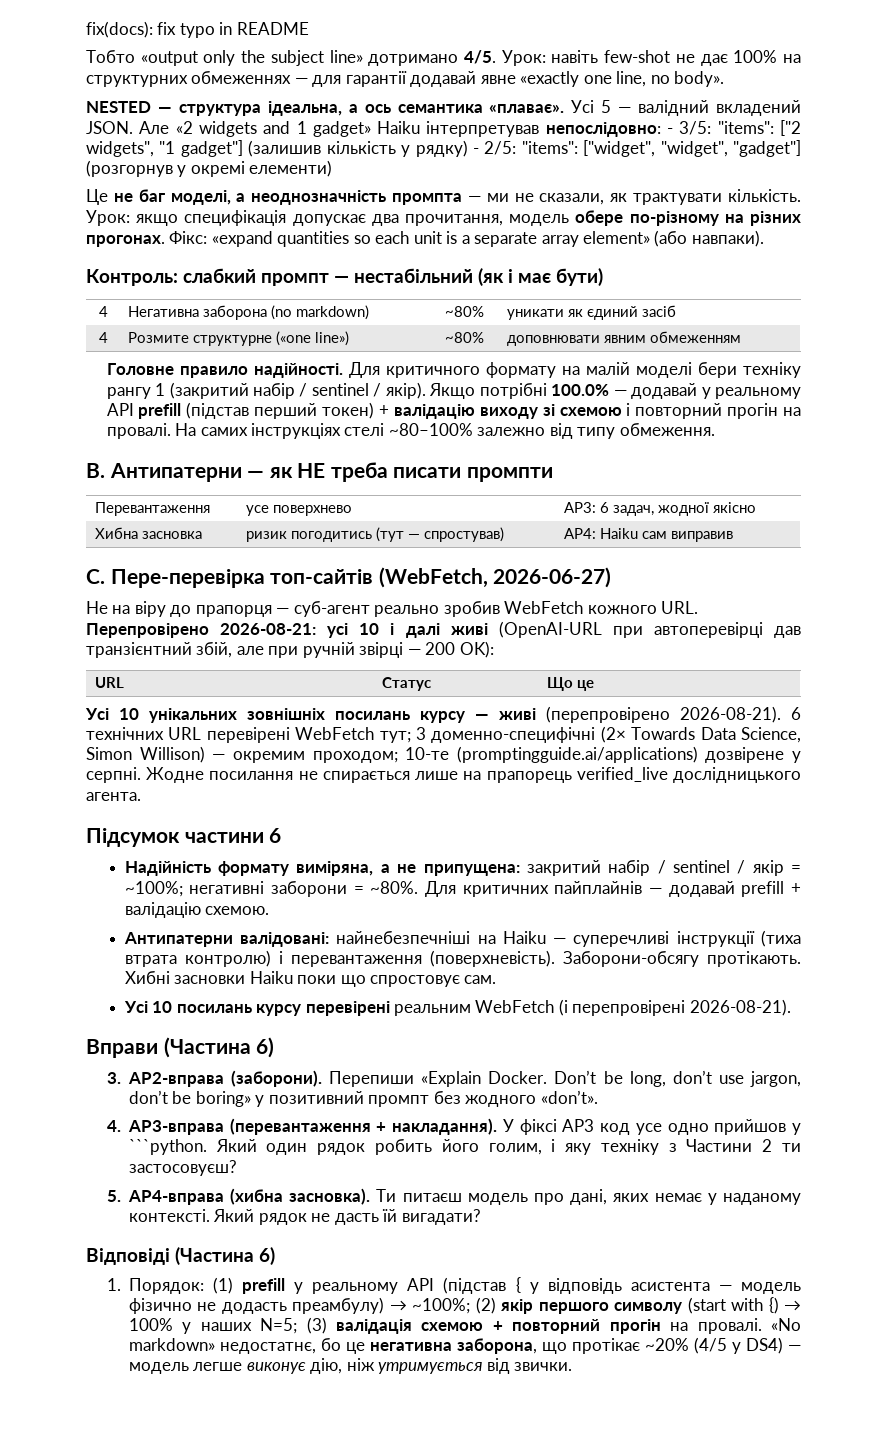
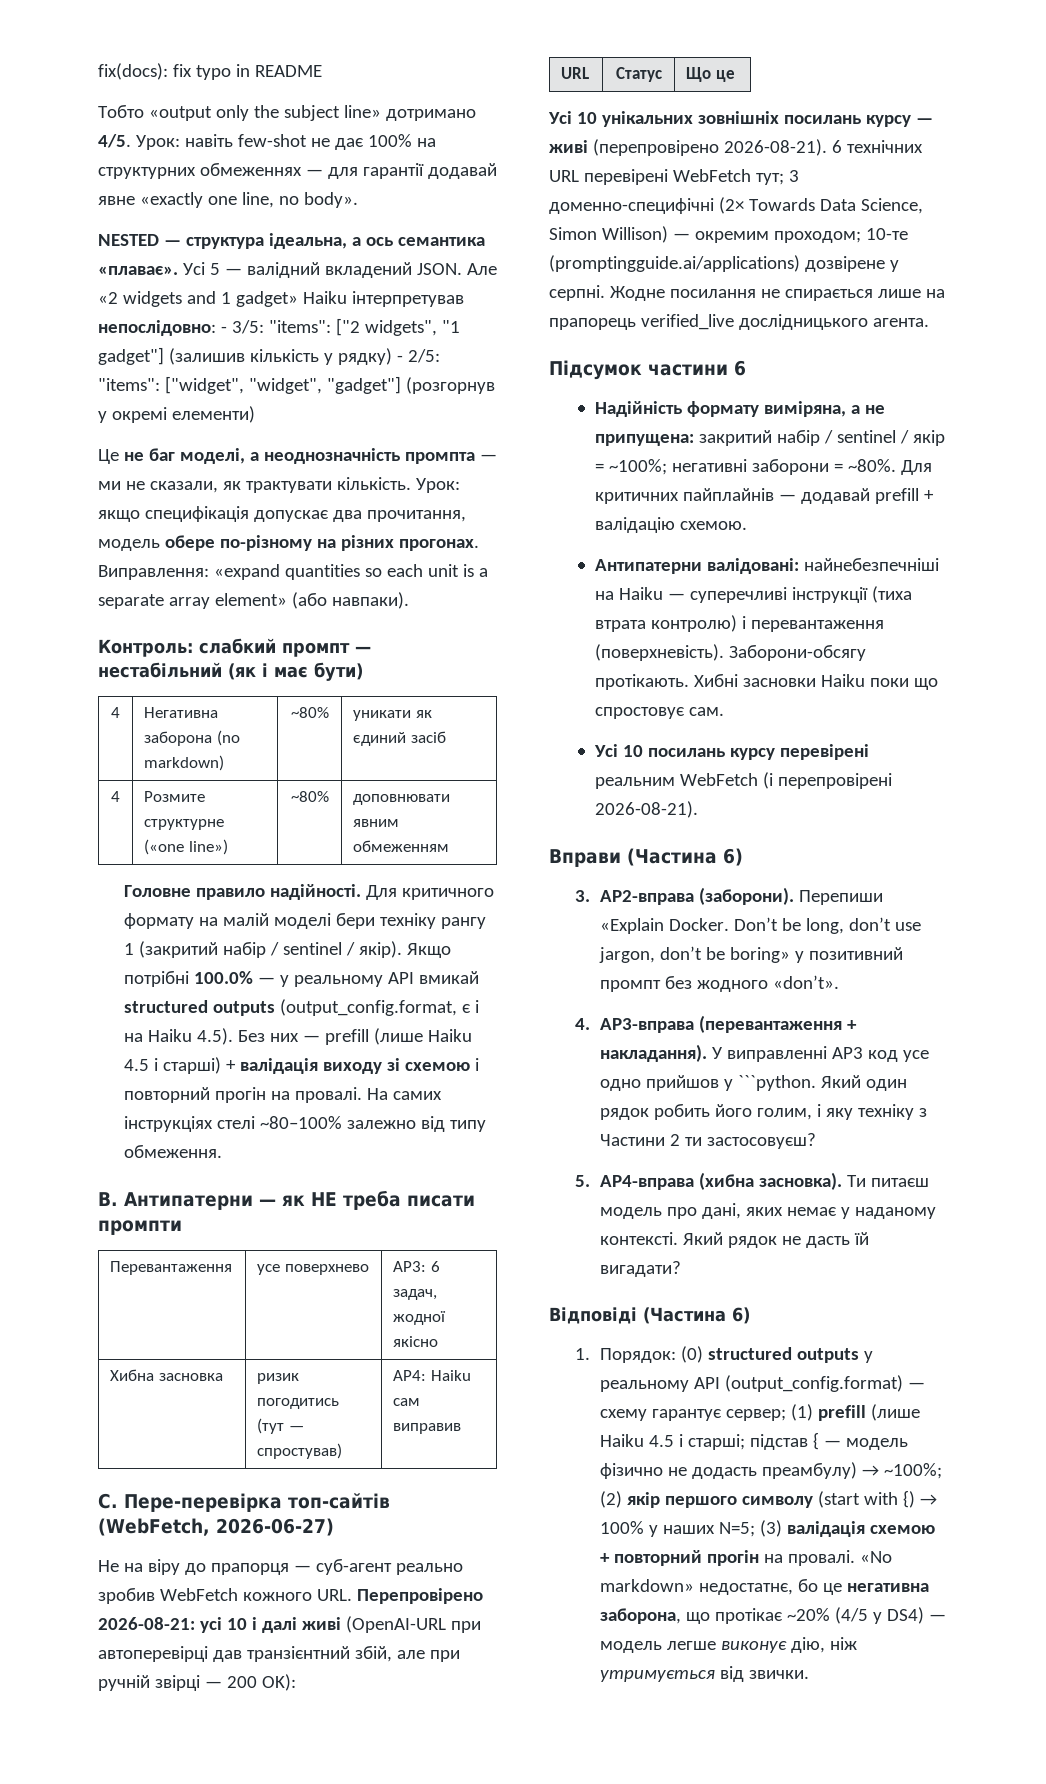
- Фікс: «expand quantities so each unit is a separate array element» (або навпаки).
+ Виправлення: «expand quantities so each unit is a separate array element» (або навпаки).
- Якщо потрібні 100.0% — додавай у реальному API prefill (підстав перший токен) + валідацію виходу зі схемою і повторний прогін на провалі.
+ Якщо потрібні 100.0% — у реальному API вмикай structured outputs (output_config.format, є і на Haiku 4.5). Без них — prefill (лише Haiku 4.5 і старші) + валідація виходу зі схемою і повторний прогін на провалі.
- У фіксі AP3 код усе одно прийшов у ```python.
+ У виправленні AP3 код усе одно прийшов у ```python.
- 1. Порядок: (1) prefill у реальному API (підстав { у відповідь асистента — модель фізично не додасть преамбулу) → ~100%; (2) якір першого символу (start with {) → 100% у наших N=5; (3) валідація схемою + повторний прогін на провалі.
+ 1. Порядок: (0) structured outputs у реальному API (output_config.format) — схему гарантує сервер; (1) prefill (лише Haiku 4.5 і старші; підстав { — модель фізично не додасть преамбулу) → ~100%; (2) якір першого символу (start with {) → 100% у наших N=5; (3) валідація схемою + повторний прогін на провалі.

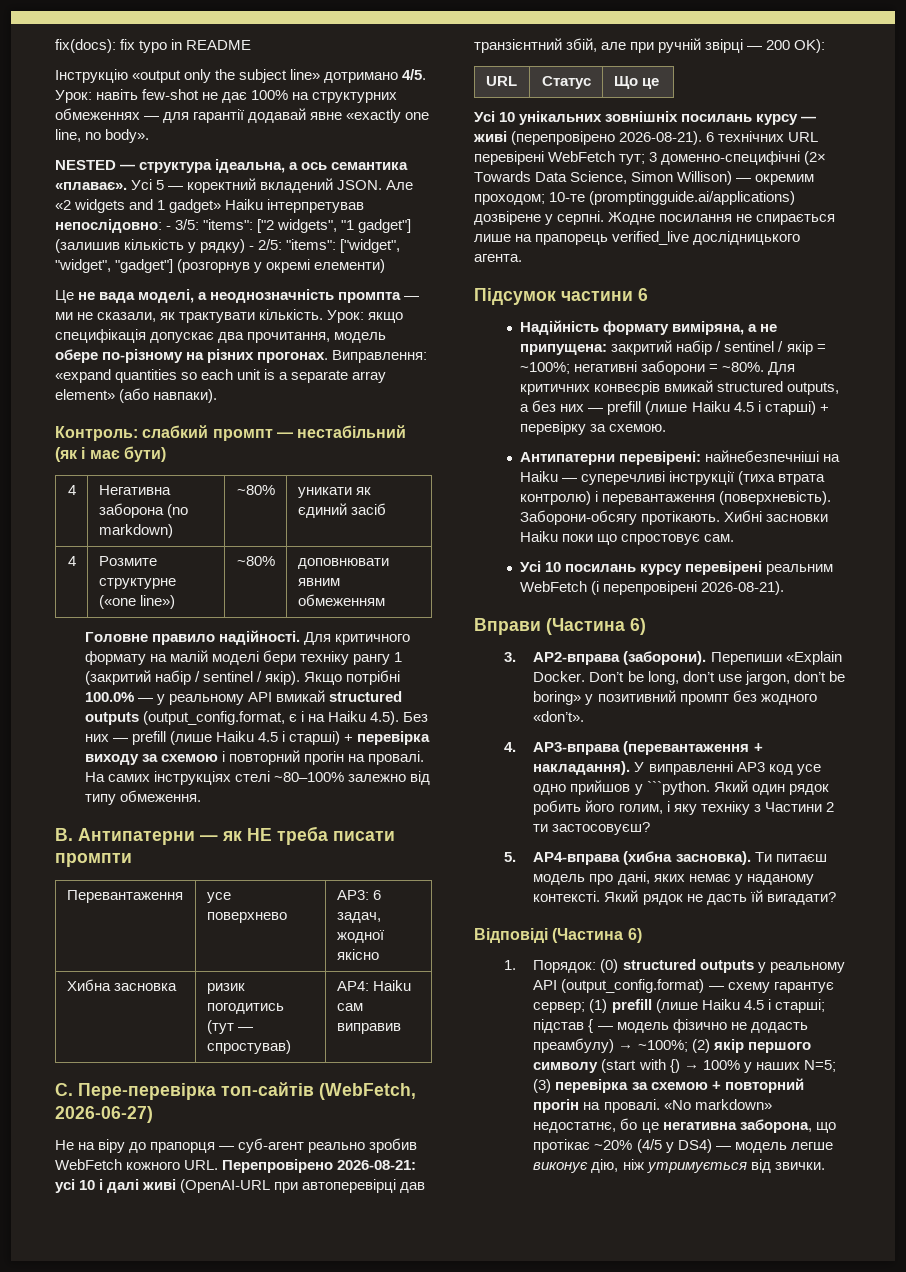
- Тобто «output only the subject line» дотримано 4/5.
+ Інструкцію «output only the subject line» дотримано 4/5.
- Усі 5 — валідний вкладений JSON.
+ Усі 5 — коректний вкладений JSON.
- Це не баг моделі, а неоднозначність промпта — ми не сказали, як трактувати кількість.
+ Це не вада моделі, а неоднозначність промпта — ми не сказали, як трактувати кількість.
- Якщо потрібні 100.0% — у реальному API вмикай structured outputs (output_config.format, є і на Haiku 4.5). Без них — prefill (лише Haiku 4.5 і старші) + валідація виходу зі схемою і повторний прогін на провалі.
+ Якщо потрібні 100.0% — у реальному API вмикай structured outputs (output_config.format, є і на Haiku 4.5). Без них — prefill (лише Haiku 4.5 і старші) + перевірка виходу за схемою і повторний прогін на провалі.
- Для критичних пайплайнів — додавай prefill + валідацію схемою.
+ Для критичних конвеєрів вмикай structured outputs, а без них — prefill (лише Haiku 4.5 і старші) + перевірку за схемою.
- Антипатерни валідовані: найнебезпечніші на Haiku — суперечливі інструкції (тиха втрата контролю) і перевантаження (поверхневість).
+ Антипатерни перевірені: найнебезпечніші на Haiku — суперечливі інструкції (тиха втрата контролю) і перевантаження (поверхневість).
- 1. Порядок: (0) structured outputs у реальному API (output_config.format) — схему гарантує сервер; (1) prefill (лише Haiku 4.5 і старші; підстав { — модель фізично не додасть преамбулу) → ~100%; (2) якір першого символу (start with {) → 100% у наших N=5; (3) валідація схемою + повторний прогін на провалі.
+ 1. Порядок: (0) structured outputs у реальному API (output_config.format) — схему гарантує сервер; (1) prefill (лише Haiku 4.5 і старші; підстав { — модель фізично не додасть преамбулу) → ~100%; (2) якір першого символу (start with {) → 100% у наших N=5; (3) перевірка за схемою + повторний прогін на провалі.

